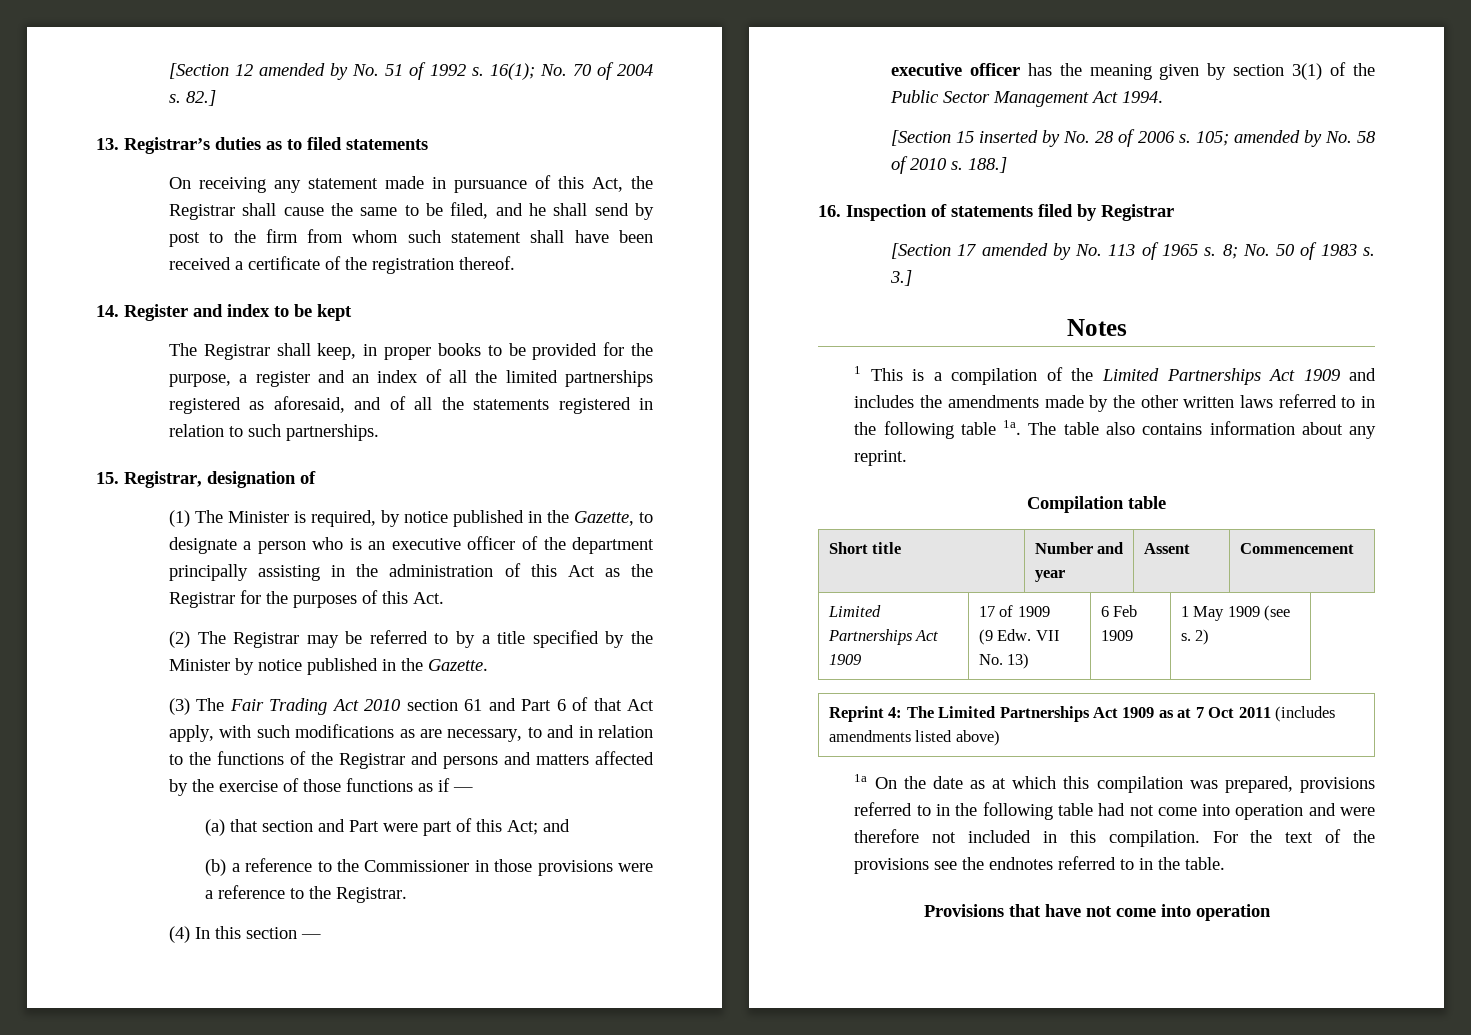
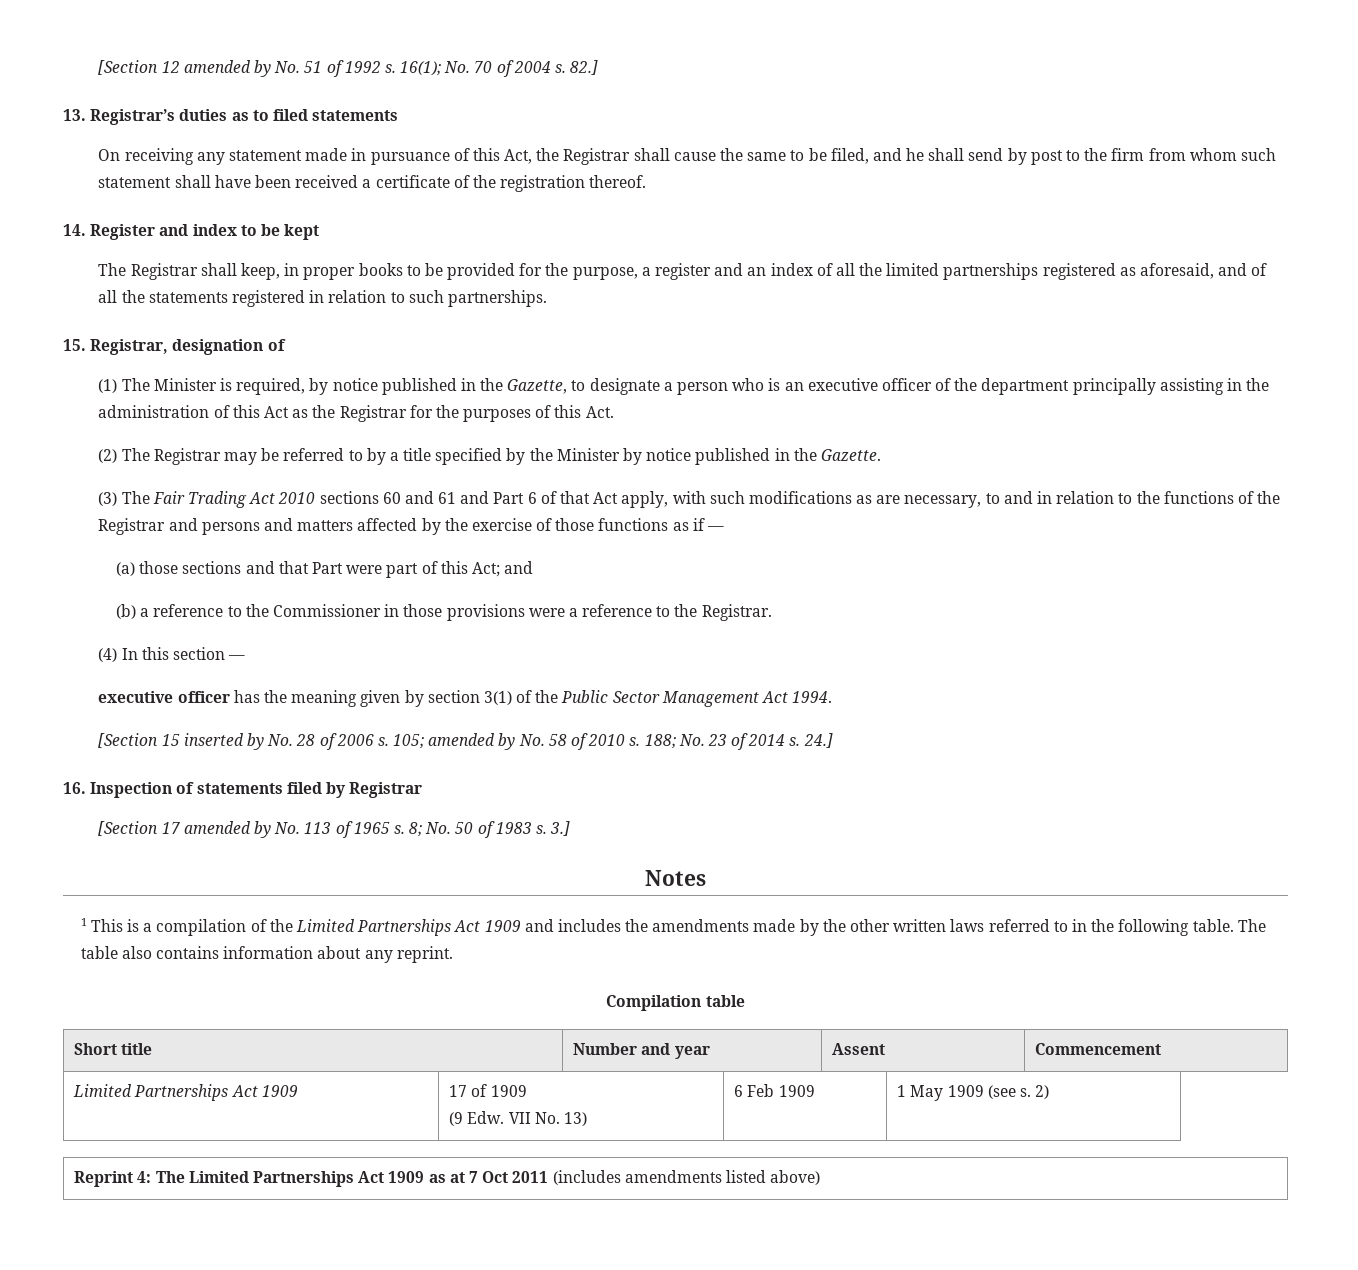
- (3) The Fair Trading Act 2010 section 61 and Part 6 of that Act apply, with such modifications as are necessary, to and in relation to the functions of the Registrar and persons and matters affected by the exercise of those functions as if —
+ (3) The Fair Trading Act 2010 sections 60 and 61 and Part 6 of that Act apply, with such modifications as are necessary, to and in relation to the functions of the Registrar and persons and matters affected by the exercise of those functions as if —
- (a) that section and Part were part of this Act; and
+ (a) those sections and that Part were part of this Act; and
- 188.]
+ 188; No. 23 of 2014 s. 24.]
- 1 This is a compilation of the Limited Partnerships Act 1909 and includes the amendments made by the other written laws referred to in the following table 1a.
+ 1 This is a compilation of the Limited Partnerships Act 1909 and includes the amendments made by the other written laws referred to in the following table.
- 1a On the date as at which this compilation was prepared, provisions referred to in the following table had not come into operation and were therefore not included in this compilation. For the text of the provisions see the endnotes referred to in the table.
- Provisions that have not come into operation

